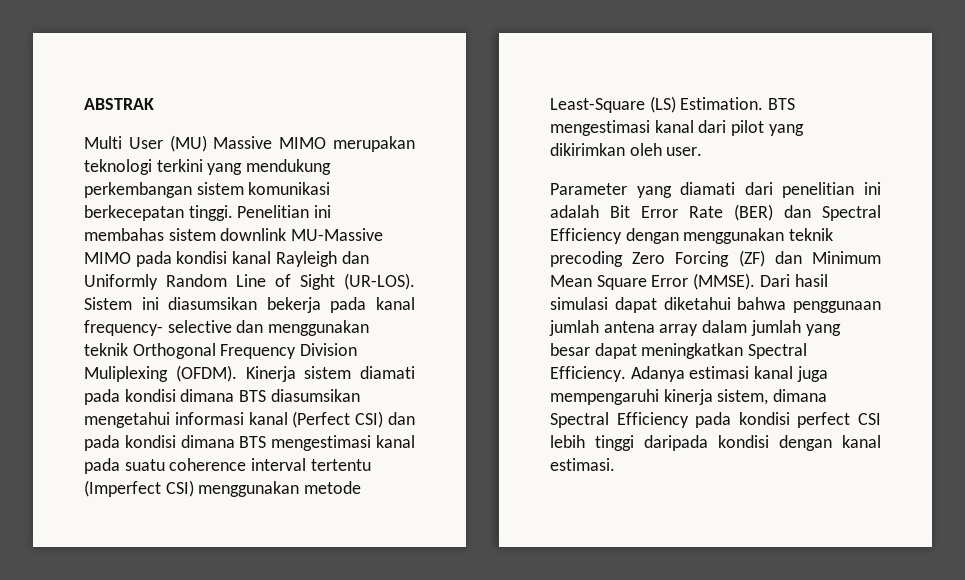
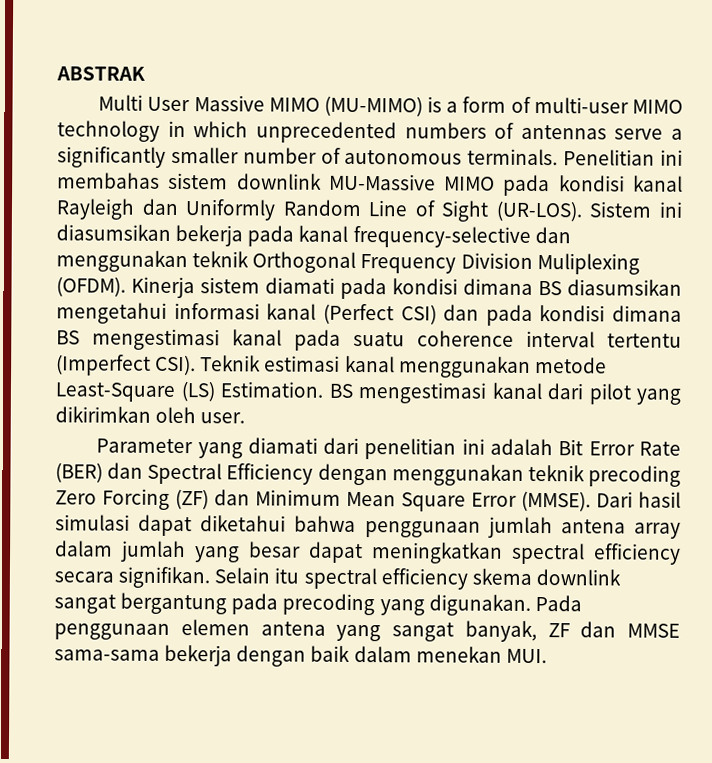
- Multi User (MU) Massive MIMO merupakan teknologi terkini yang mendukung perkembangan sistem komunikasi berkecepatan tinggi.
+ Multi User Massive MIMO (MU-MIMO) is a form of multi-user MIMO technology in which unprecedented numbers of antennas serve a significantly smaller number of autonomous terminals.
- Sistem ini diasumsikan bekerja pada kanal frequency- selective dan menggunakan teknik Orthogonal Frequency Division Muliplexing (OFDM).
+ Sistem ini diasumsikan bekerja pada kanal frequency-selective dan menggunakan teknik Orthogonal Frequency Division Muliplexing (OFDM).
- Kinerja sistem diamati pada kondisi dimana BTS diasumsikan mengetahui informasi kanal (Perfect CSI) dan pada kondisi dimana BTS mengestimasi kanal pada suatu coherence interval tertentu (Imperfect CSI) menggunakan metode Least-Square (LS) Estimation.
+ Kinerja sistem diamati pada kondisi dimana BS diasumsikan mengetahui informasi kanal (Perfect CSI) dan pada kondisi dimana BS mengestimasi kanal pada suatu coherence interval tertentu (Imperfect CSI). Teknik estimasi kanal menggunakan metode Least-Square (LS) Estimation.
- BTS mengestimasi kanal dari pilot yang dikirimkan oleh user.
+ BS mengestimasi kanal dari pilot yang dikirimkan oleh user.
- Dari hasil simulasi dapat diketahui bahwa penggunaan jumlah antena array dalam jumlah yang besar dapat meningkatkan Spectral Efficiency. Adanya estimasi kanal juga mempengaruhi kinerja sistem, dimana Spectral Efficiency pada kondisi perfect CSI lebih tinggi daripada kondisi dengan kanal estimasi.
+ Dari hasil simulasi dapat diketahui bahwa penggunaan jumlah antena array dalam jumlah yang besar dapat meningkatkan spectral efficiency secara signifikan. Selain itu spectral efficiency skema downlink sangat bergantung pada precoding yang digunakan. Pada penggunaan elemen antena yang sangat banyak, ZF dan MMSE sama-sama bekerja dengan baik dalam menekan MUI.

